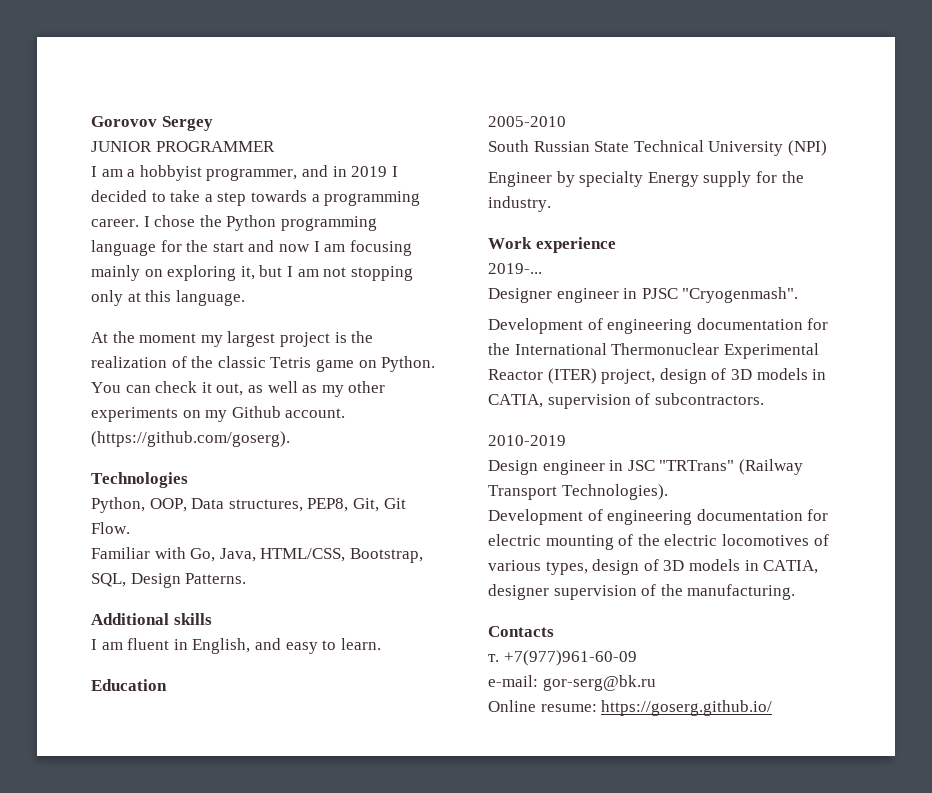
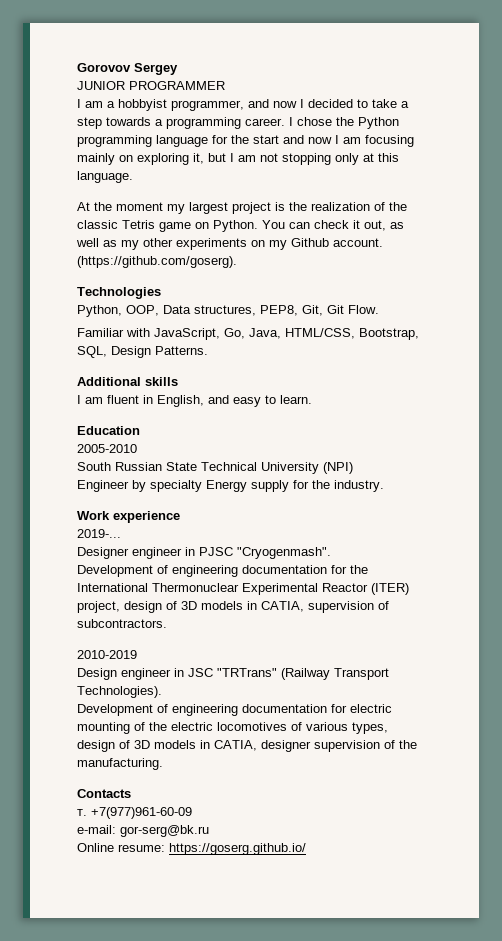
- I am a hobbyist programmer, and in 2019 I decided to take a step towards a programming career.
+ I am a hobbyist programmer, and now I decided to take a step towards a programming career.
- Familiar with Go, Java, HTML/CSS, Bootstrap, SQL, Design Patterns.
+ Familiar with JavaScript, Go, Java, HTML/CSS, Bootstrap, SQL, Design Patterns.

